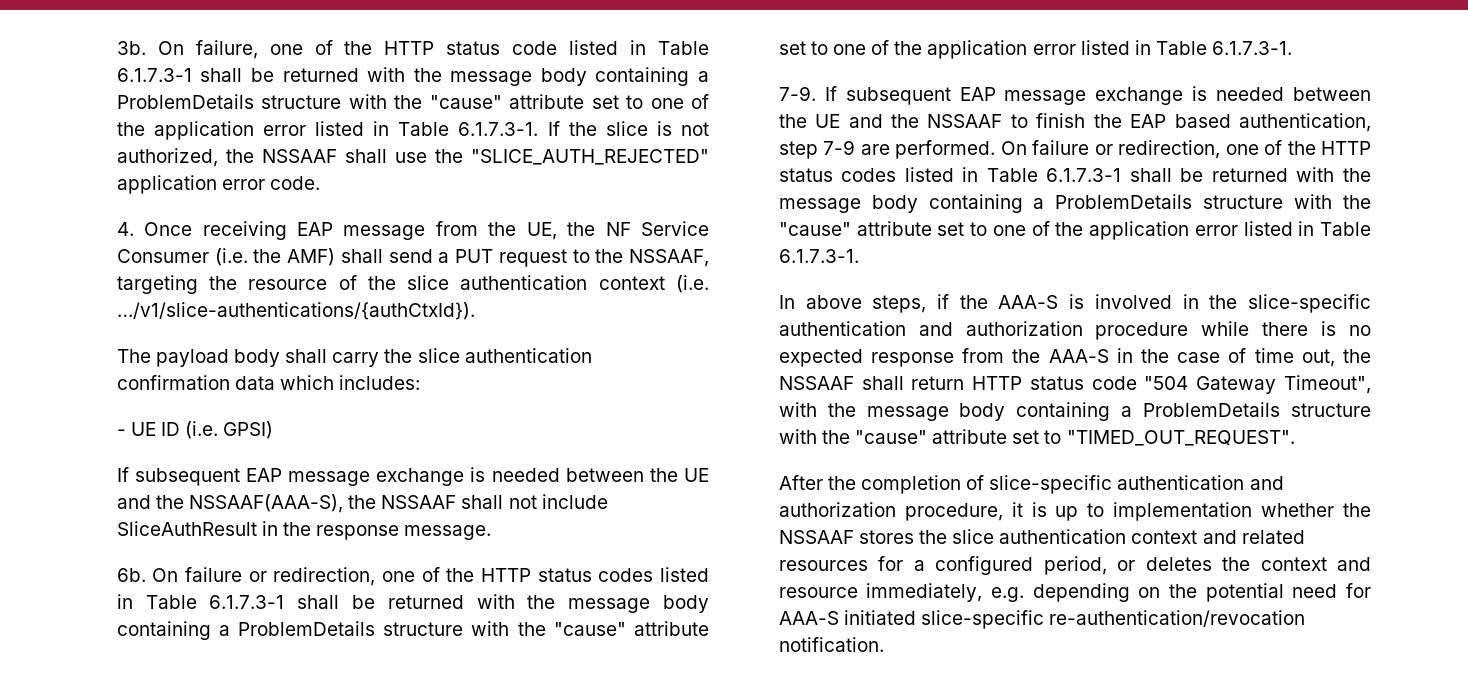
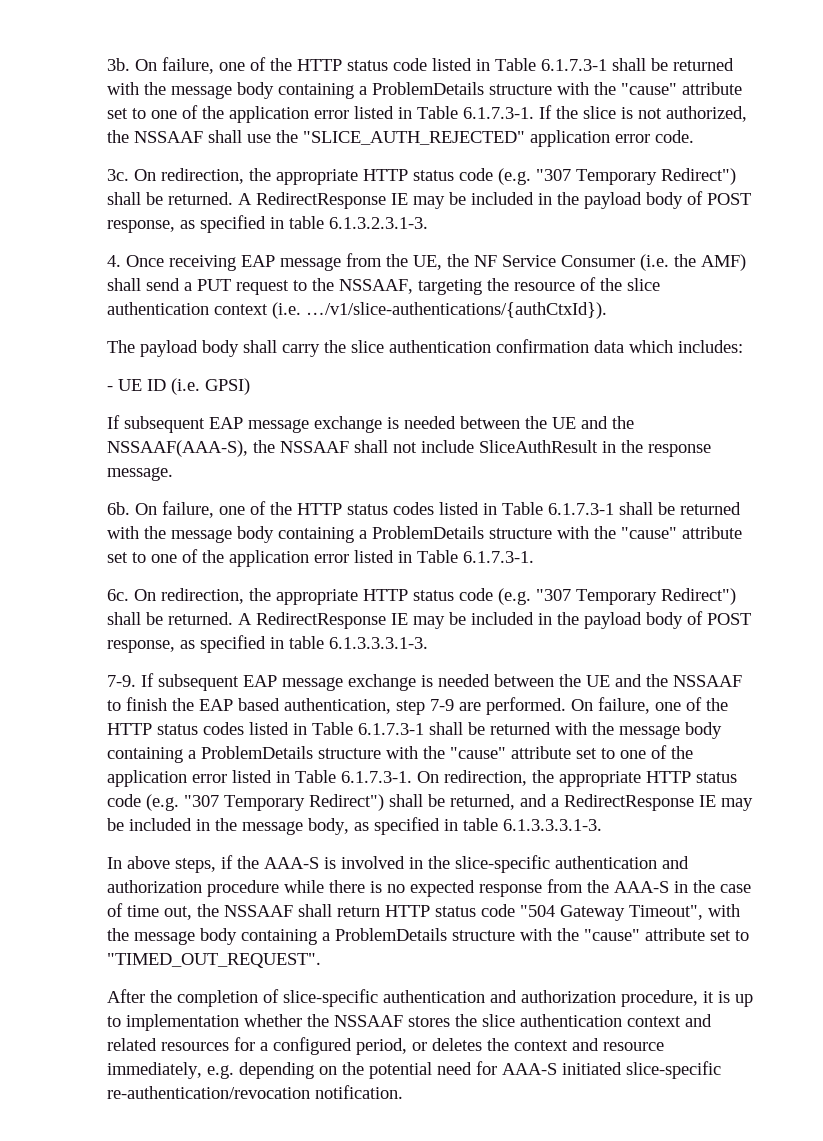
+ 3c. On redirection, the appropriate HTTP status code (e.g. "307 Temporary Redirect") shall be returned. A RedirectResponse IE may be included in the payload body of POST response, as specified in table 6.1.3.2.3.1-3.
- 6b. On failure or redirection, one of the HTTP status codes listed in Table 6.1.7.3-1 shall be returned with the message body containing a ProblemDetails structure with the "cause" attribute set to one of the application error listed in Table 6.1.7.3-1.
+ 6b. On failure, one of the HTTP status codes listed in Table 6.1.7.3-1 shall be returned with the message body containing a ProblemDetails structure with the "cause" attribute set to one of the application error listed in Table 6.1.7.3-1.
+ 6c. On redirection, the appropriate HTTP status code (e.g. "307 Temporary Redirect") shall be returned. A RedirectResponse IE may be included in the payload body of POST response, as specified in table 6.1.3.3.3.1-3.
- If subsequent EAP message exchange is needed between the UE and the NSSAAF to finish the EAP based authentication, step 7-9 are performed. On failure or redirection, one of the HTTP status codes listed in Table 6.1.7.3-1 shall be returned with the message body containing a ProblemDetails structure with the "cause" attribute set to one of the application error listed in Table 6.1.7.3-1.
+ If subsequent EAP message exchange is needed between the UE and the NSSAAF to finish the EAP based authentication, step 7-9 are performed. On failure, one of the HTTP status codes listed in Table 6.1.7.3-1 shall be returned with the message body containing a ProblemDetails structure with the "cause" attribute set to one of the application error listed in Table 6.1.7.3-1. On redirection, the appropriate HTTP status code (e.g. "307 Temporary Redirect") shall be returned, and a RedirectResponse IE may be included in the message body, as specified in table 6.1.3.3.3.1-3.

